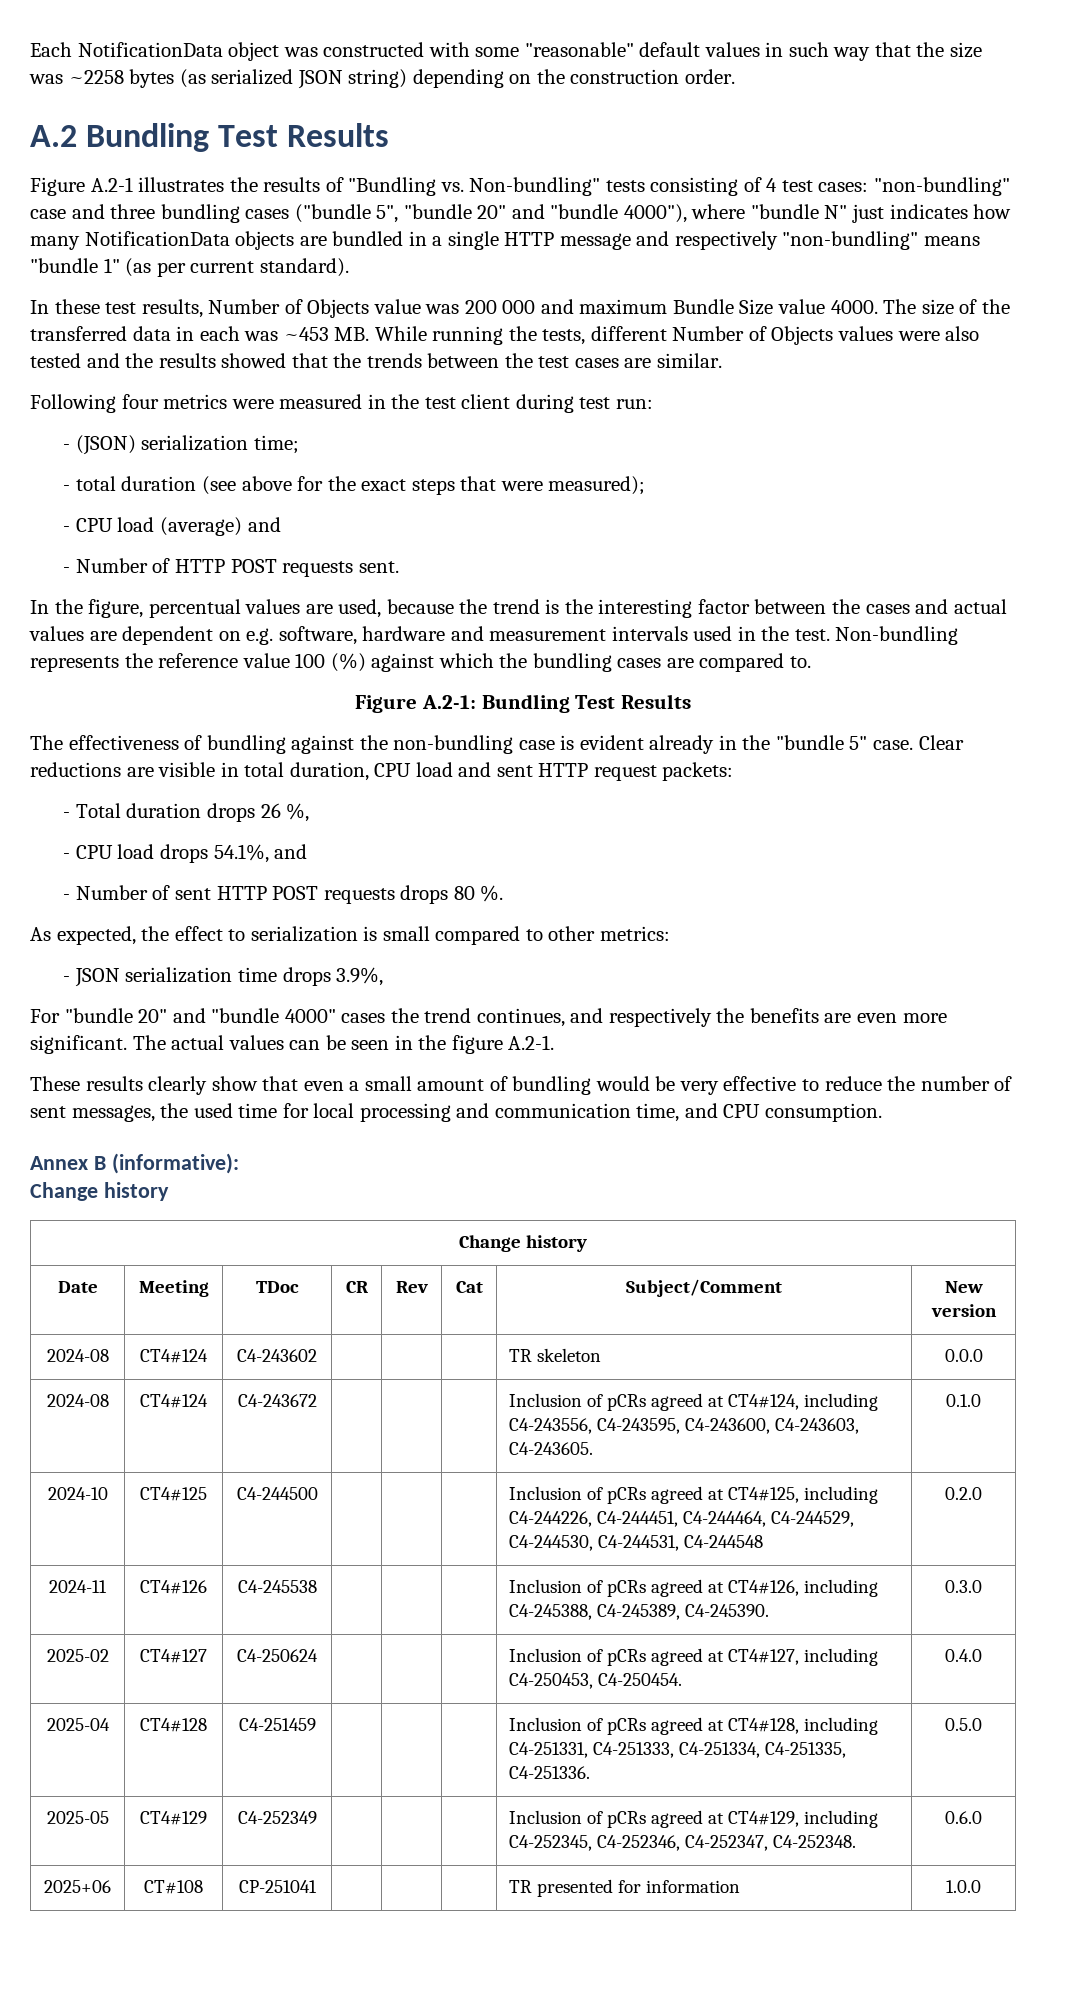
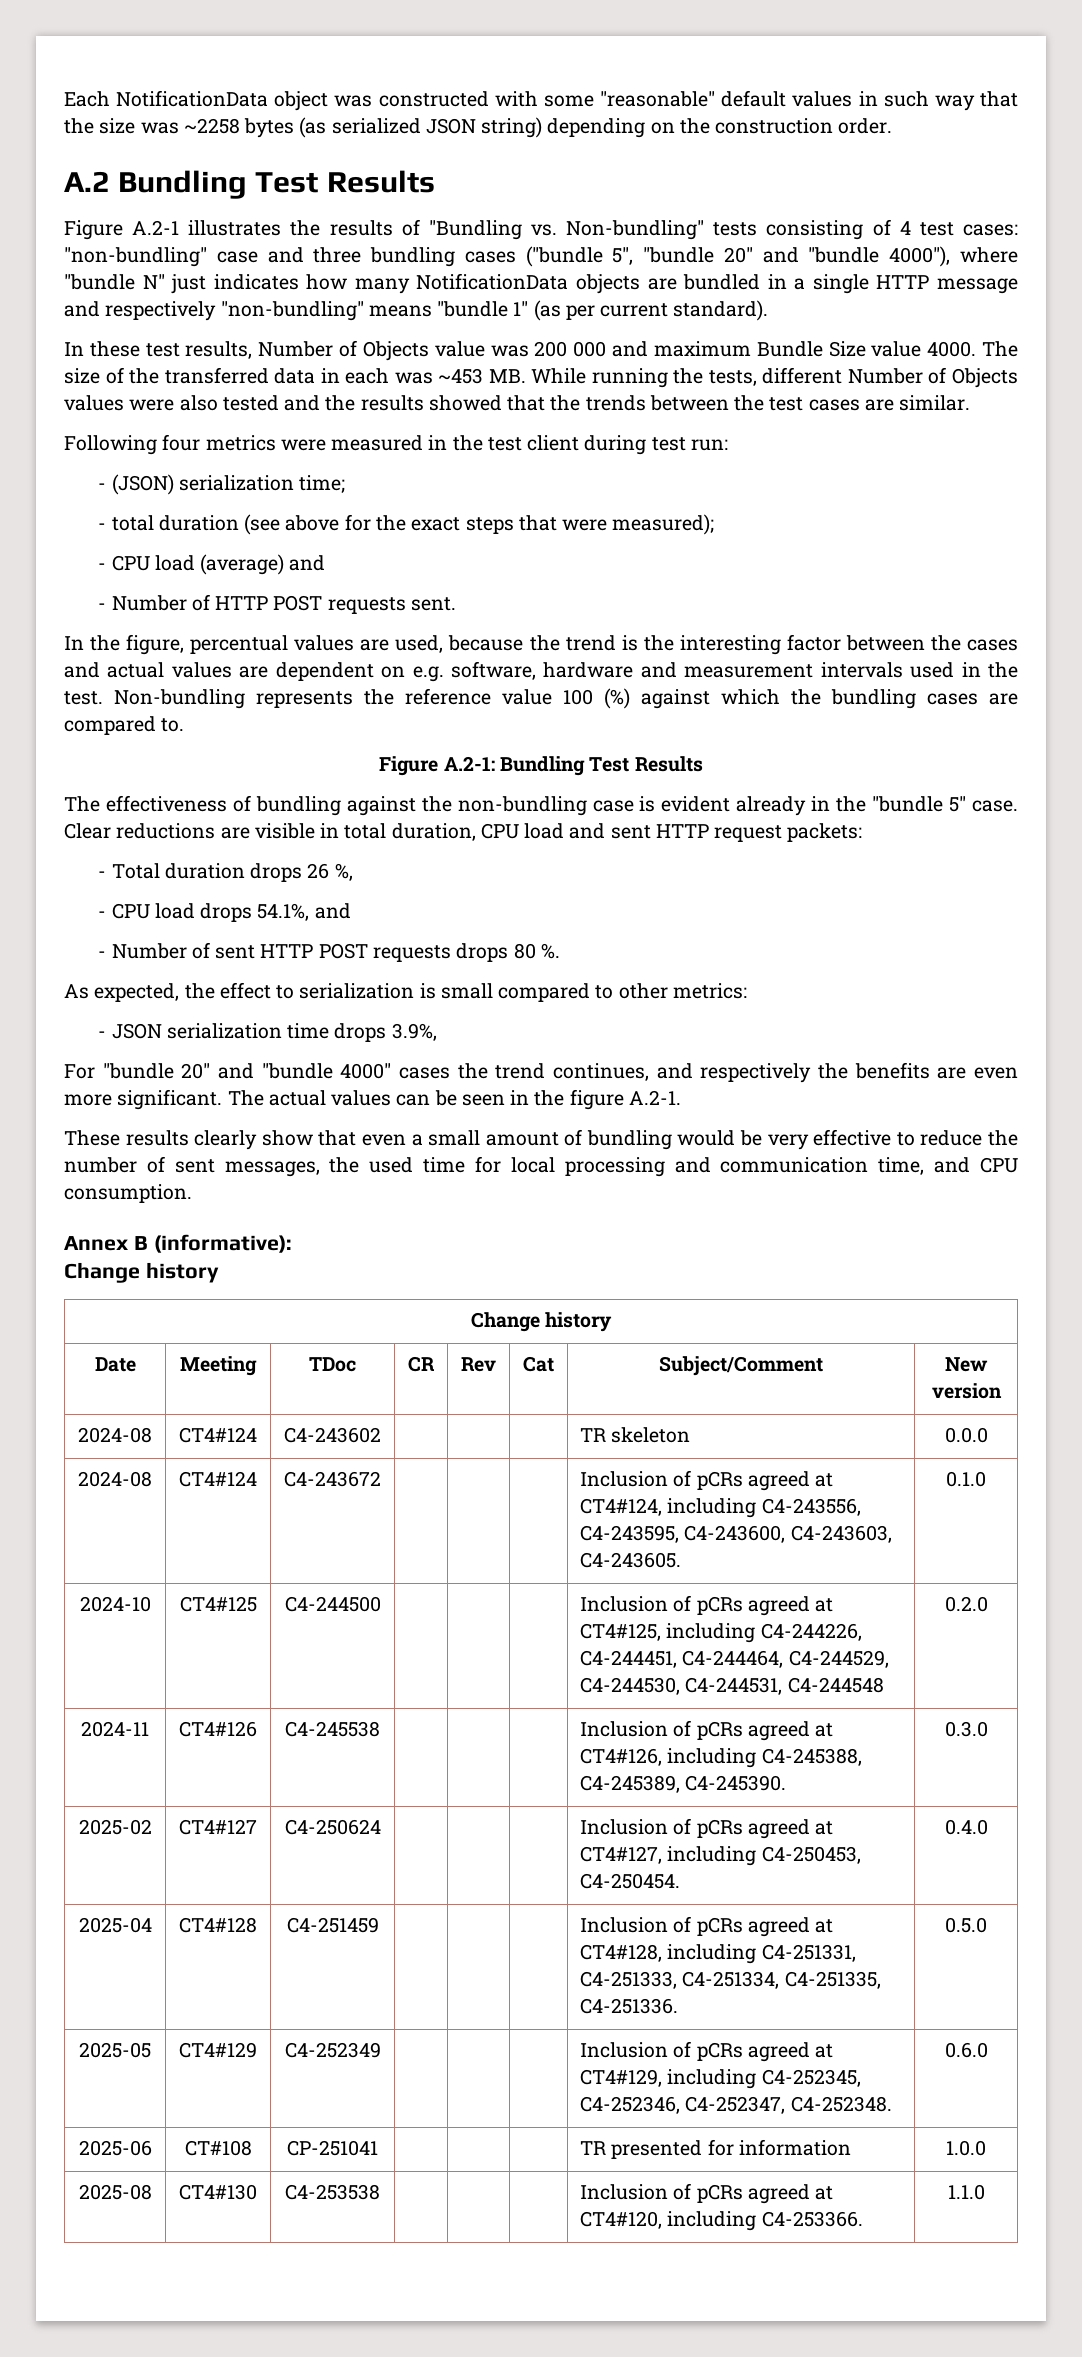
- 2025+06 | CT#108 | CP-251041 | | | | TR presented for information | 1.0.0
+ 2025-06 | CT#108 | CP-251041 | | | | TR presented for information | 1.0.0
+ 2025-08 | CT4#130 | C4-253538 | | | | Inclusion of pCRs agreed at CT4#120, including C4-253366. | 1.1.0

